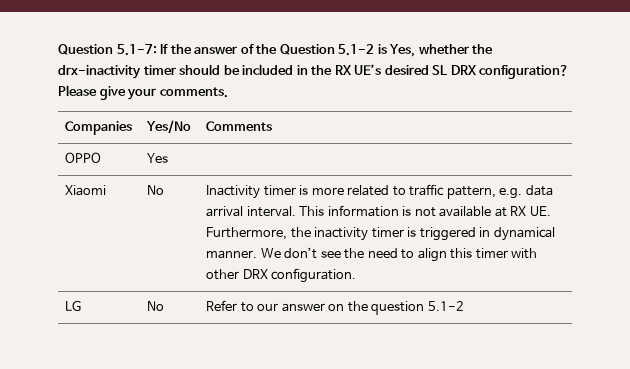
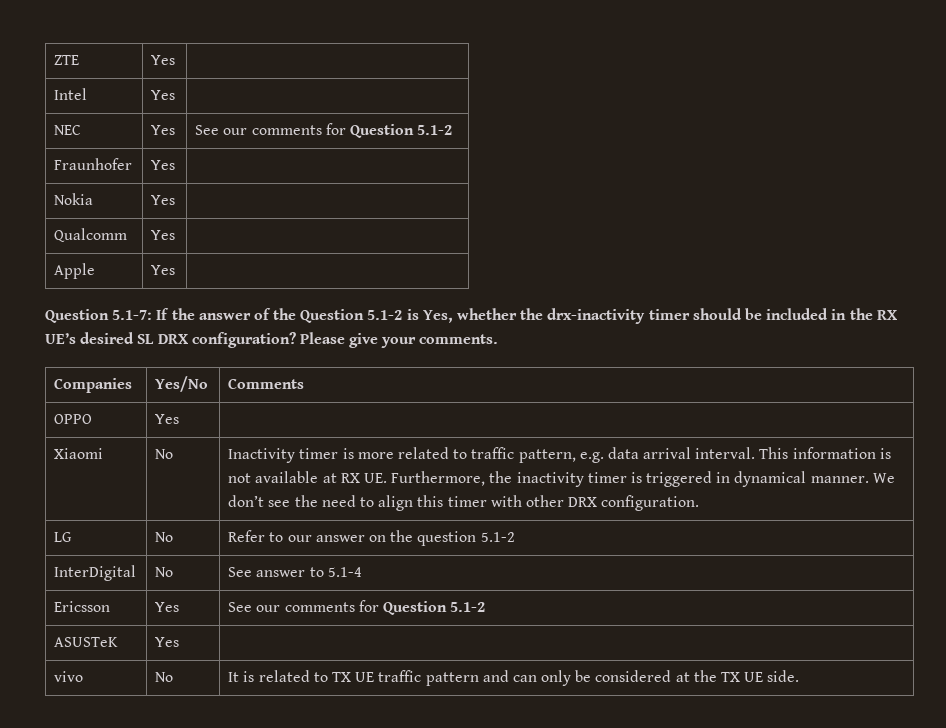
+ ZTE | Yes |
+ Intel | Yes |
+ NEC | Yes | See our comments for Question 5.1-2
+ Fraunhofer | Yes |
+ Nokia | Yes |
+ Qualcomm | Yes |
+ Apple | Yes |
+ InterDigital | No | See answer to 5.1-4
+ Ericsson | Yes | See our comments for Question 5.1-2
+ ASUSTeK | Yes |
+ vivo | No | It is related to TX UE traffic pattern and can only be considered at the TX UE side.

